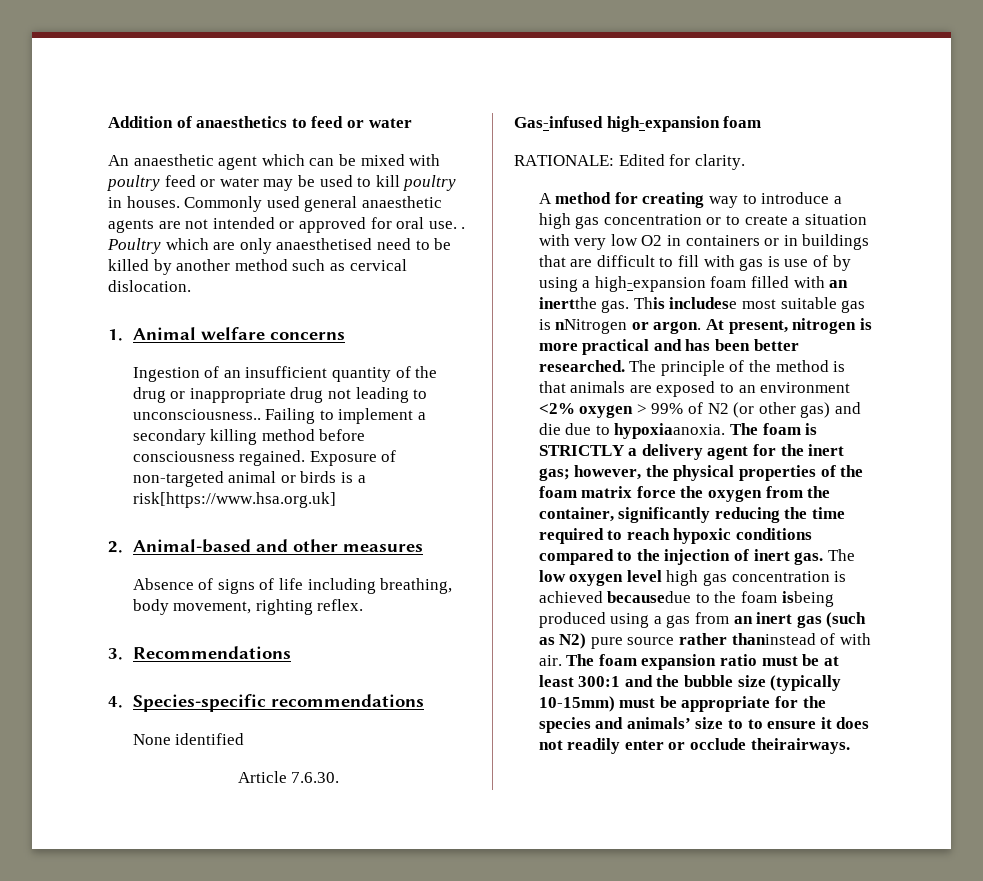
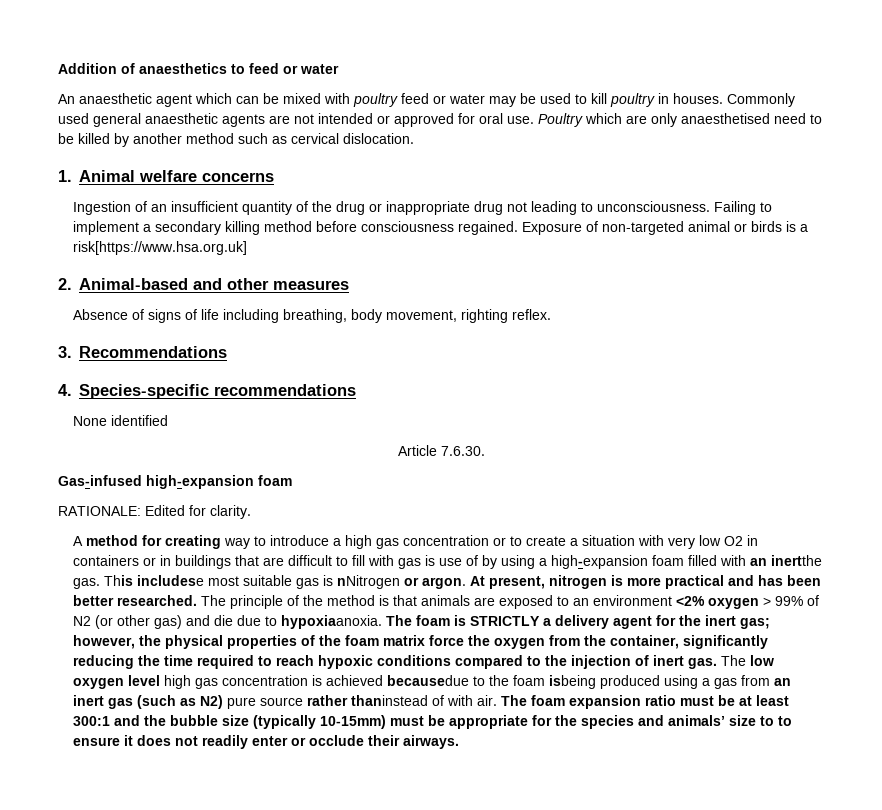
- Commonly used general anaesthetic agents are not intended or approved for oral use. .
+ Commonly used general anaesthetic agents are not intended or approved for oral use.
- Ingestion of an insufficient quantity of the drug or inappropriate drug not leading to unconsciousness..
+ Ingestion of an insufficient quantity of the drug or inappropriate drug not leading to unconsciousness.
- The foam expansion ratio must be at least 300:1 and the bubble size (typically 10-15mm) must be appropriate for the species and animals’ size to to ensure it does not readily enter or occlude theirairways.
+ The foam expansion ratio must be at least 300:1 and the bubble size (typically 10-15mm) must be appropriate for the species and animals’ size to to ensure it does not readily enter or occlude their airways.

